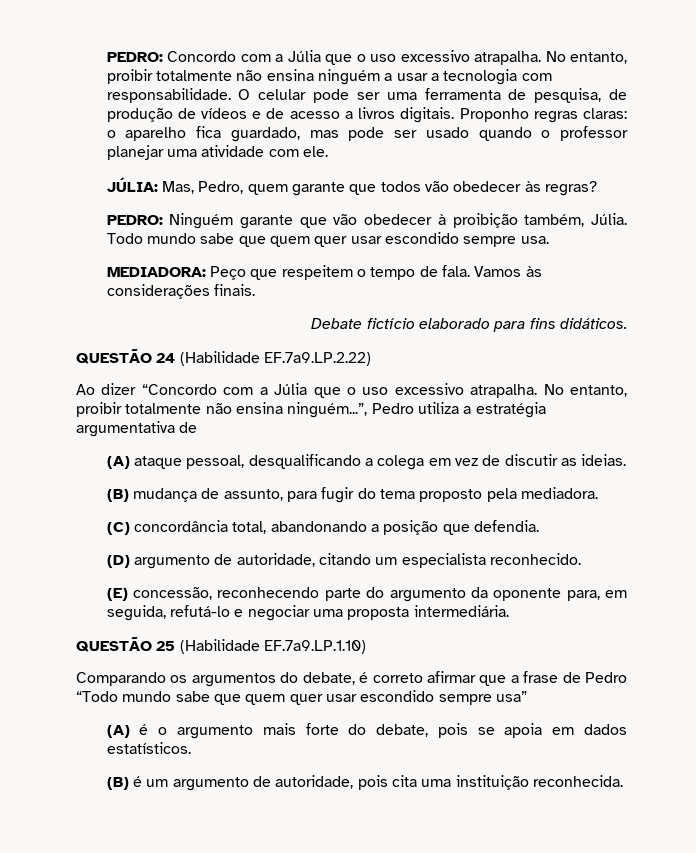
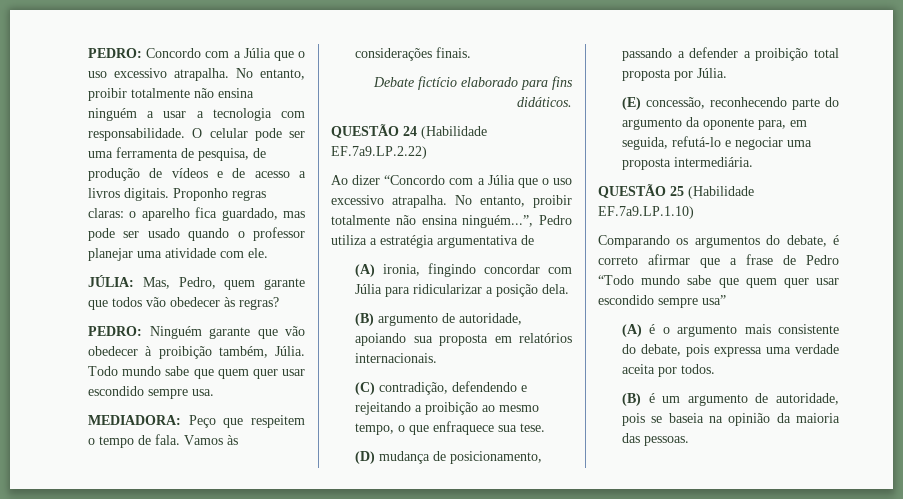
- (A) ataque pessoal, desqualificando a colega em vez de discutir as ideias.
- (B) mudança de assunto, para fugir do tema proposto pela mediadora.
- (C) concordância total, abandonando a posição que defendia.
- (D) argumento de autoridade, citando um especialista reconhecido.
+ (A) ironia, fingindo concordar com Júlia para ridicularizar a posição dela.
+ (B) argumento de autoridade, apoiando sua proposta em relatórios internacionais.
+ (C) contradição, defendendo e rejeitando a proibição ao mesmo tempo, o que enfraquece sua tese.
+ (D) mudança de posicionamento, passando a defender a proibição total proposta por Júlia.
- (A) é o argumento mais forte do debate, pois se apoia em dados estatísticos.
+ (A) é o argumento mais consistente do debate, pois expressa uma verdade aceita por todos.
- (B) é um argumento de autoridade, pois cita uma instituição reconhecida.
+ (B) é um argumento de autoridade, pois se baseia na opinião da maioria das pessoas.

